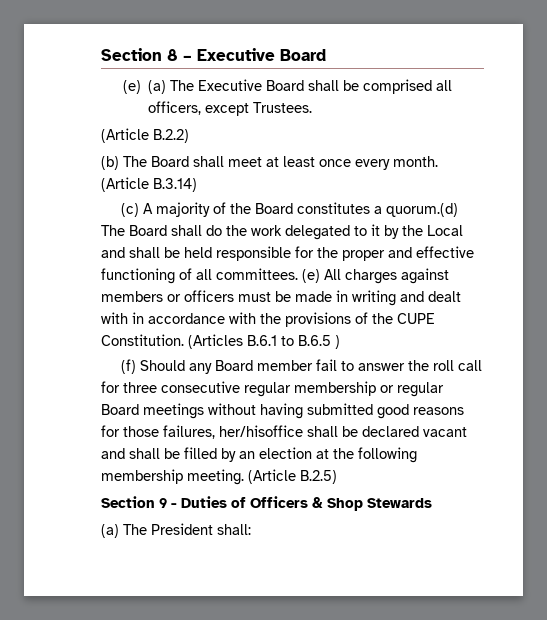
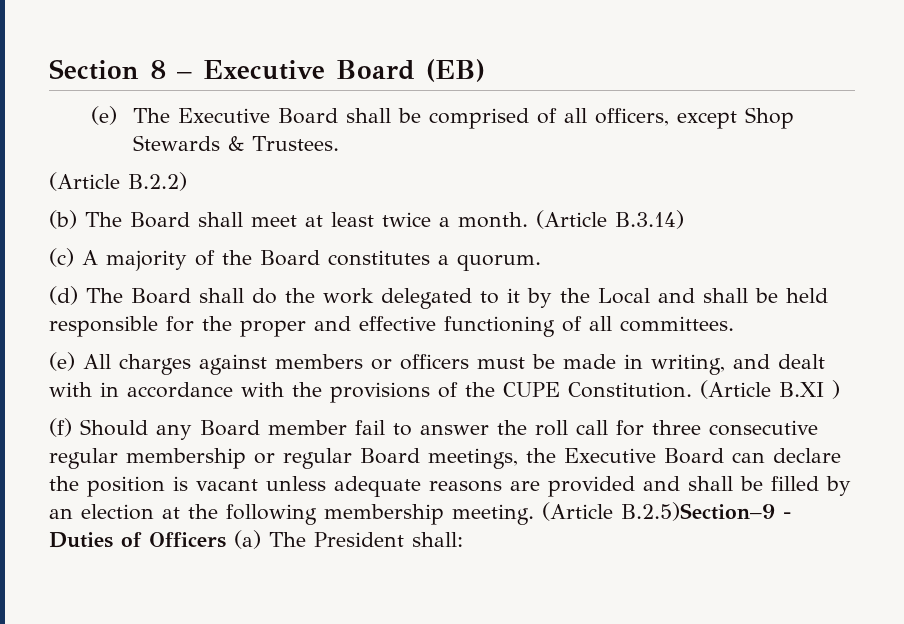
- Section 8 – Executive Board
- (e) (a) The Executive Board shall be comprised all officers, except Trustees.
+ Section 8 – Executive Board (EB)
+ (e) The Executive Board shall be comprised of all officers, except Shop Stewards & Trustees.
- (b) The Board shall meet at least once every month.
+ (b) The Board shall meet at least twice a month.
- (c) A majority of the Board constitutes a quorum.(d) The Board shall do the work delegated to it by the Local and shall be held responsible for the proper and effective functioning of all committees. (e) All charges against members or officers must be made in writing and dealt with in accordance with the provisions of the CUPE Constitution.
+ (c) A majority of the Board constitutes a quorum.
+ (d) The Board shall do the work delegated to it by the Local and shall be held responsible for the proper and effective functioning of all committees.
+ (e) All charges against members or officers must be made in writing, and dealt with in accordance with the provisions of the CUPE Constitution.
- (Articles B.6.1 to B.6.5 )
+ (Article B.XI )
- (f) Should any Board member fail to answer the roll call for three consecutive regular membership or regular Board meetings without having submitted good reasons for those failures, her/hisoffice shall be declared vacant and shall be filled by an election at the following membership meeting.
+ (f) Should any Board member fail to answer the roll call for three consecutive regular membership or regular Board meetings, the Executive Board can declare the position is vacant unless adequate reasons are provided and shall be filled by an election at the following membership meeting.
- (Article B.2.5)
- Section 9 - Duties of Officers & Shop Stewards
- (a) The President shall:
+ (Article B.2.5)Section–9 - Duties of Officers (a) The President shall:

